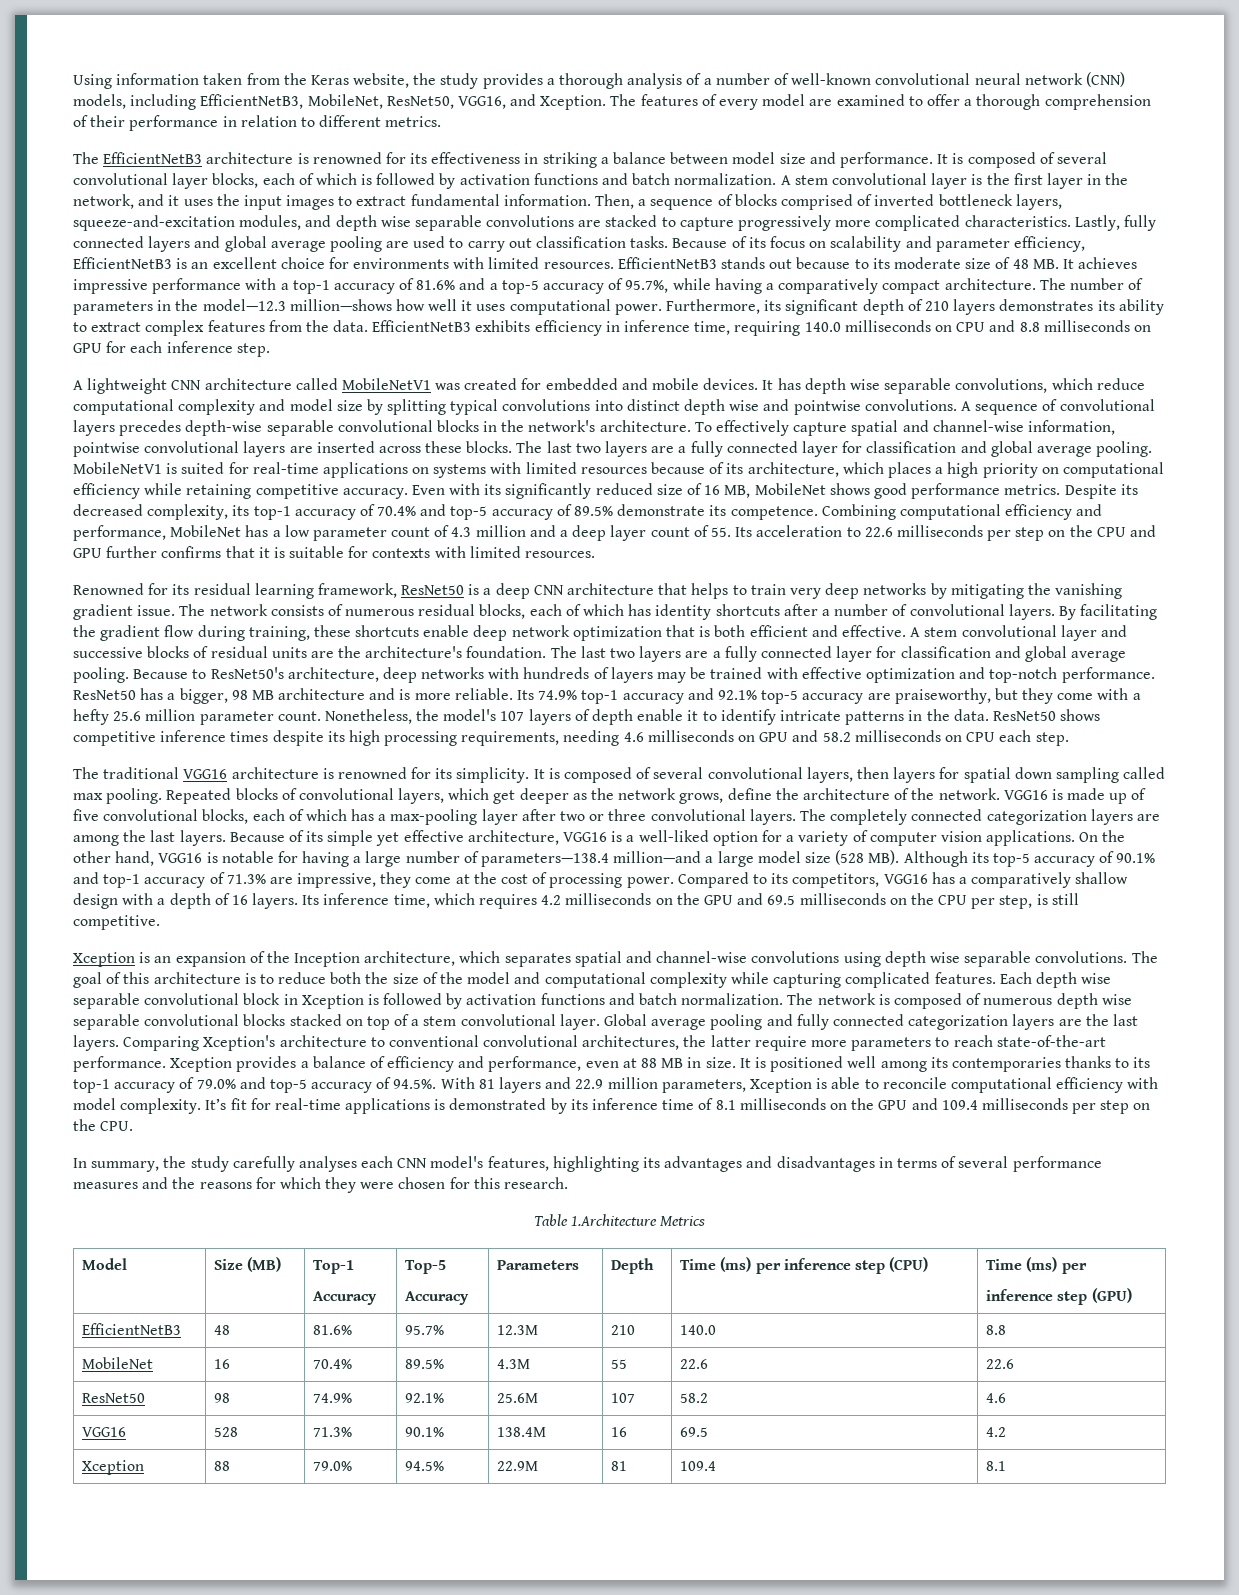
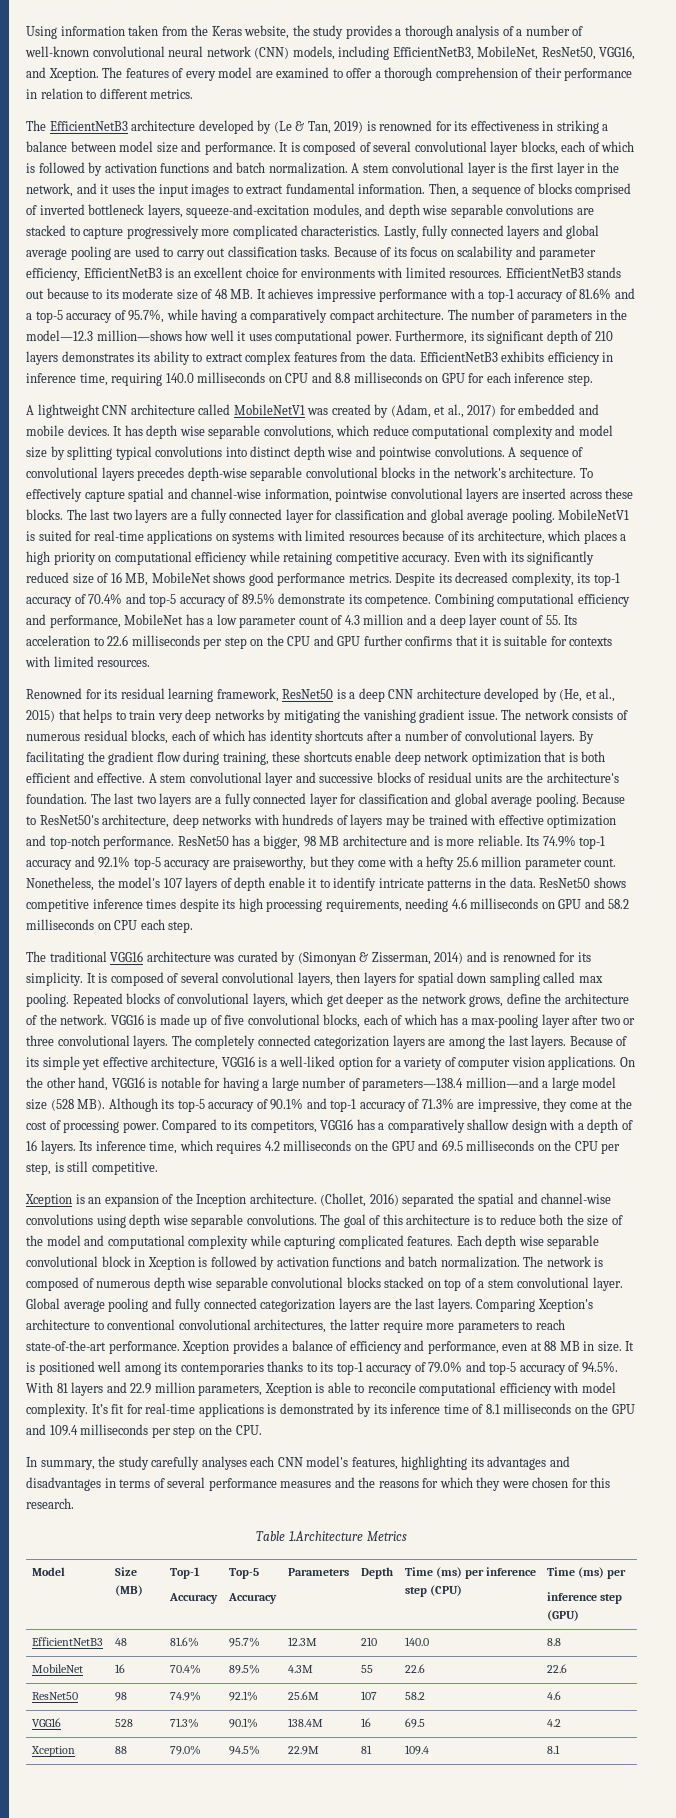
- The EfficientNetB3 architecture is renowned for its effectiveness in striking a balance between model size and performance.
+ The EfficientNetB3 architecture developed by (Le & Tan, 2019) is renowned for its effectiveness in striking a balance between model size and performance.
- A lightweight CNN architecture called MobileNetV1 was created for embedded and mobile devices.
+ A lightweight CNN architecture called MobileNetV1 was created by (Adam, et al., 2017) for embedded and mobile devices.
- Renowned for its residual learning framework, ResNet50 is a deep CNN architecture that helps to train very deep networks by mitigating the vanishing gradient issue.
+ Renowned for its residual learning framework, ResNet50 is a deep CNN architecture developed by (He, et al., 2015) that helps to train very deep networks by mitigating the vanishing gradient issue.
- The traditional VGG16 architecture is renowned for its simplicity.
+ The traditional VGG16 architecture was curated by (Simonyan & Zisserman, 2014) and is renowned for its simplicity.
- Xception is an expansion of the Inception architecture, which separates spatial and channel-wise convolutions using depth wise separable convolutions.
+ Xception is an expansion of the Inception architecture. (Chollet, 2016) separated the spatial and channel-wise convolutions using depth wise separable convolutions.

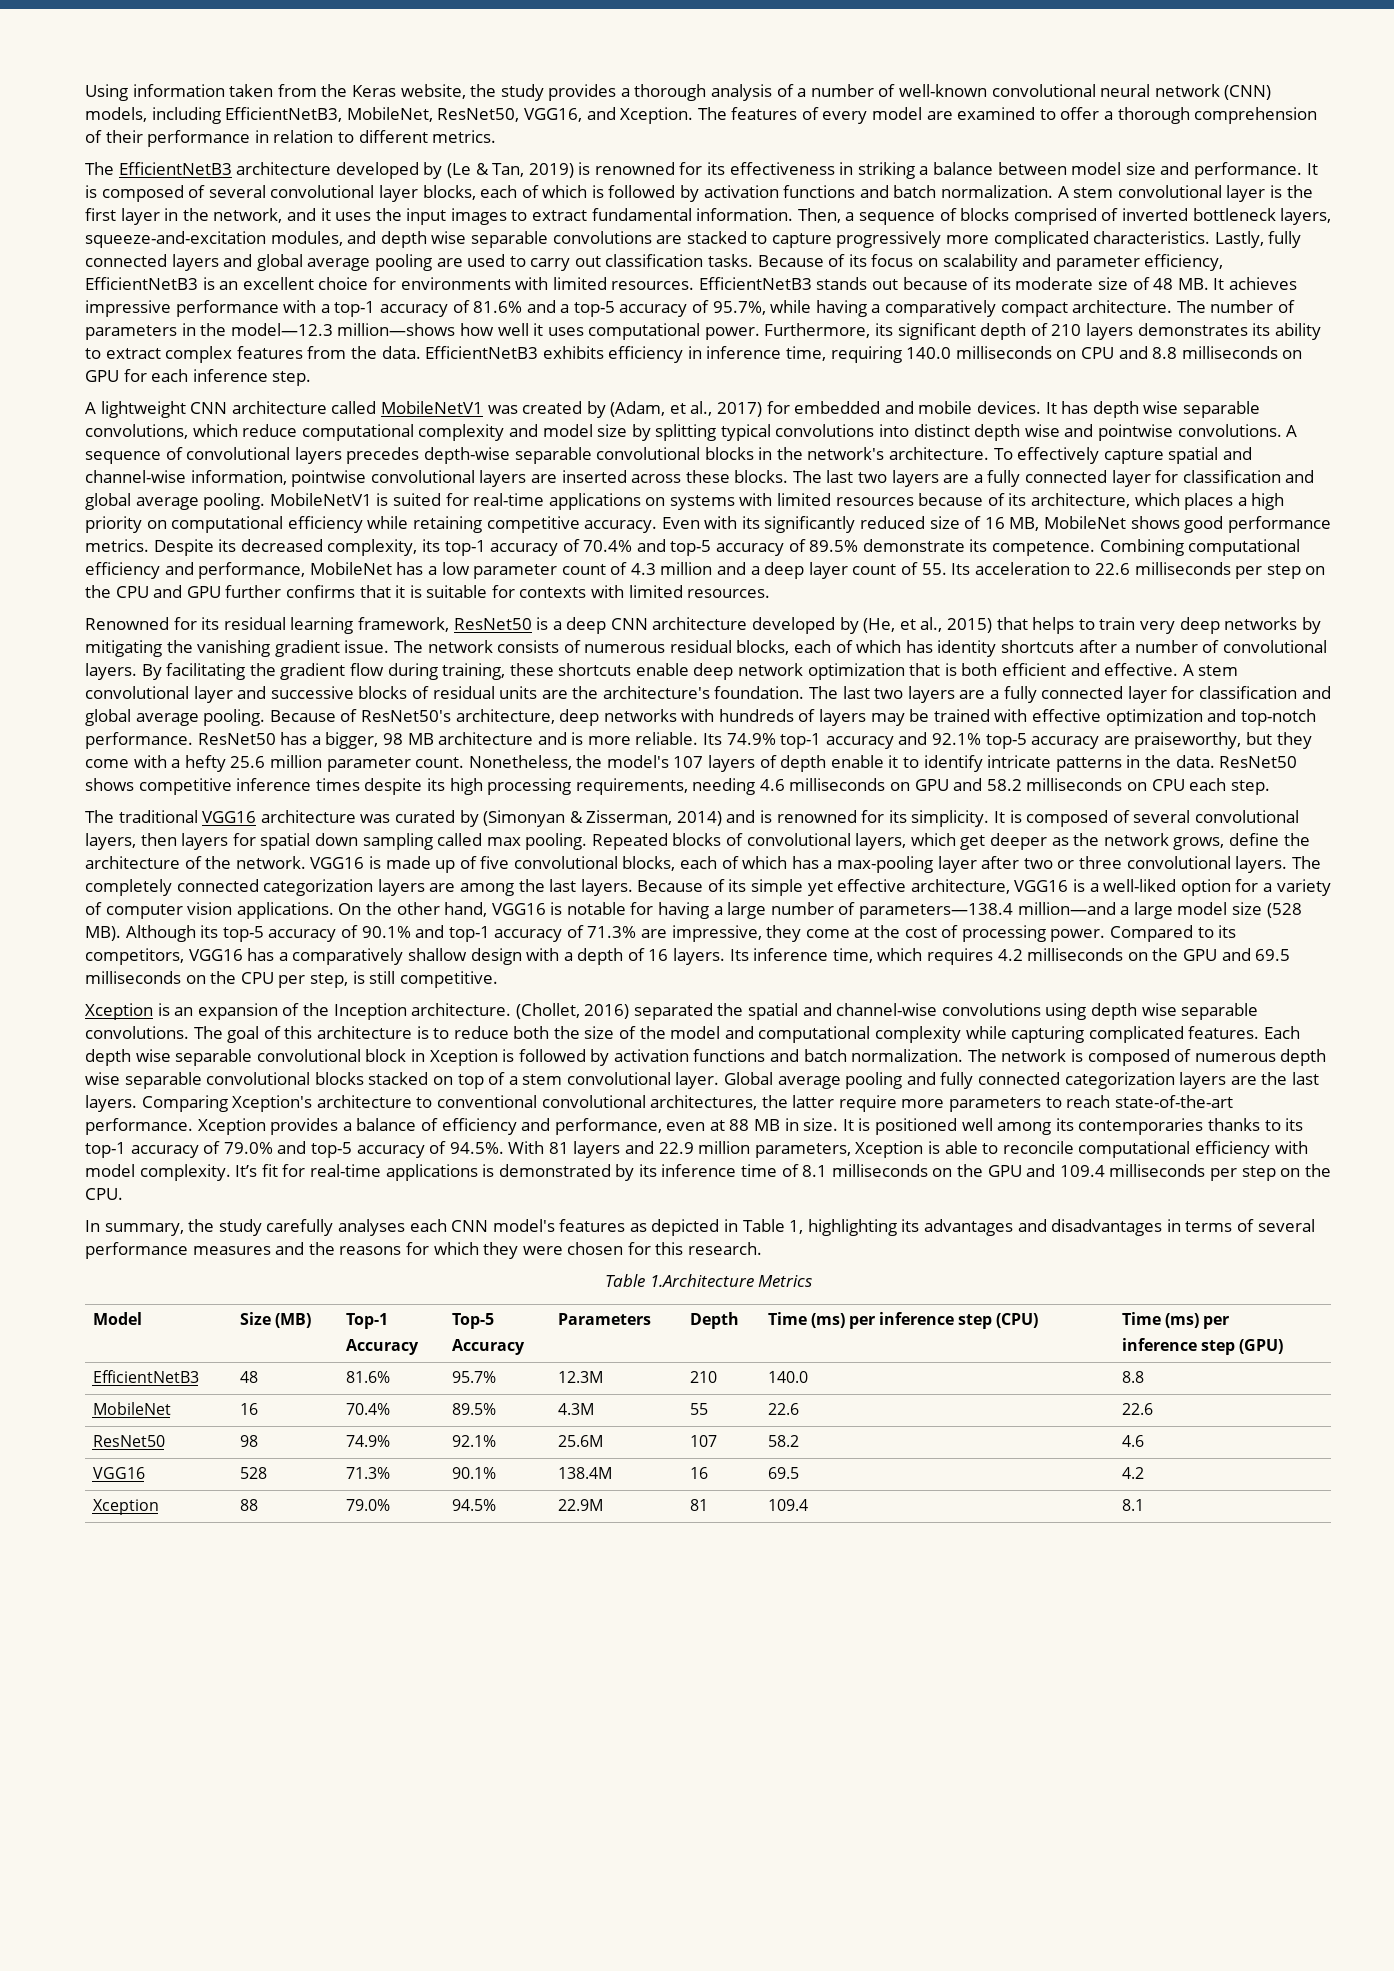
- EfficientNetB3 stands out because to its moderate size of 48 MB. It achieves impressive performance with a top-1 accuracy of 81.6% and a top-5 accuracy of 95.7%, while having a comparatively compact architecture.
+ EfficientNetB3 stands out because of its moderate size of 48 MB. It achieves impressive performance with a top-1 accuracy of 81.6% and a top-5 accuracy of 95.7%, while having a comparatively compact architecture.
- Because to ResNet50's architecture, deep networks with hundreds of layers may be trained with effective optimization and top-notch performance.
+ Because of ResNet50's architecture, deep networks with hundreds of layers may be trained with effective optimization and top-notch performance.
- In summary, the study carefully analyses each CNN model's features, highlighting its advantages and disadvantages in terms of several performance measures and the reasons for which they were chosen for this research.
+ In summary, the study carefully analyses each CNN model's features as depicted in Table 1, highlighting its advantages and disadvantages in terms of several performance measures and the reasons for which they were chosen for this research.

